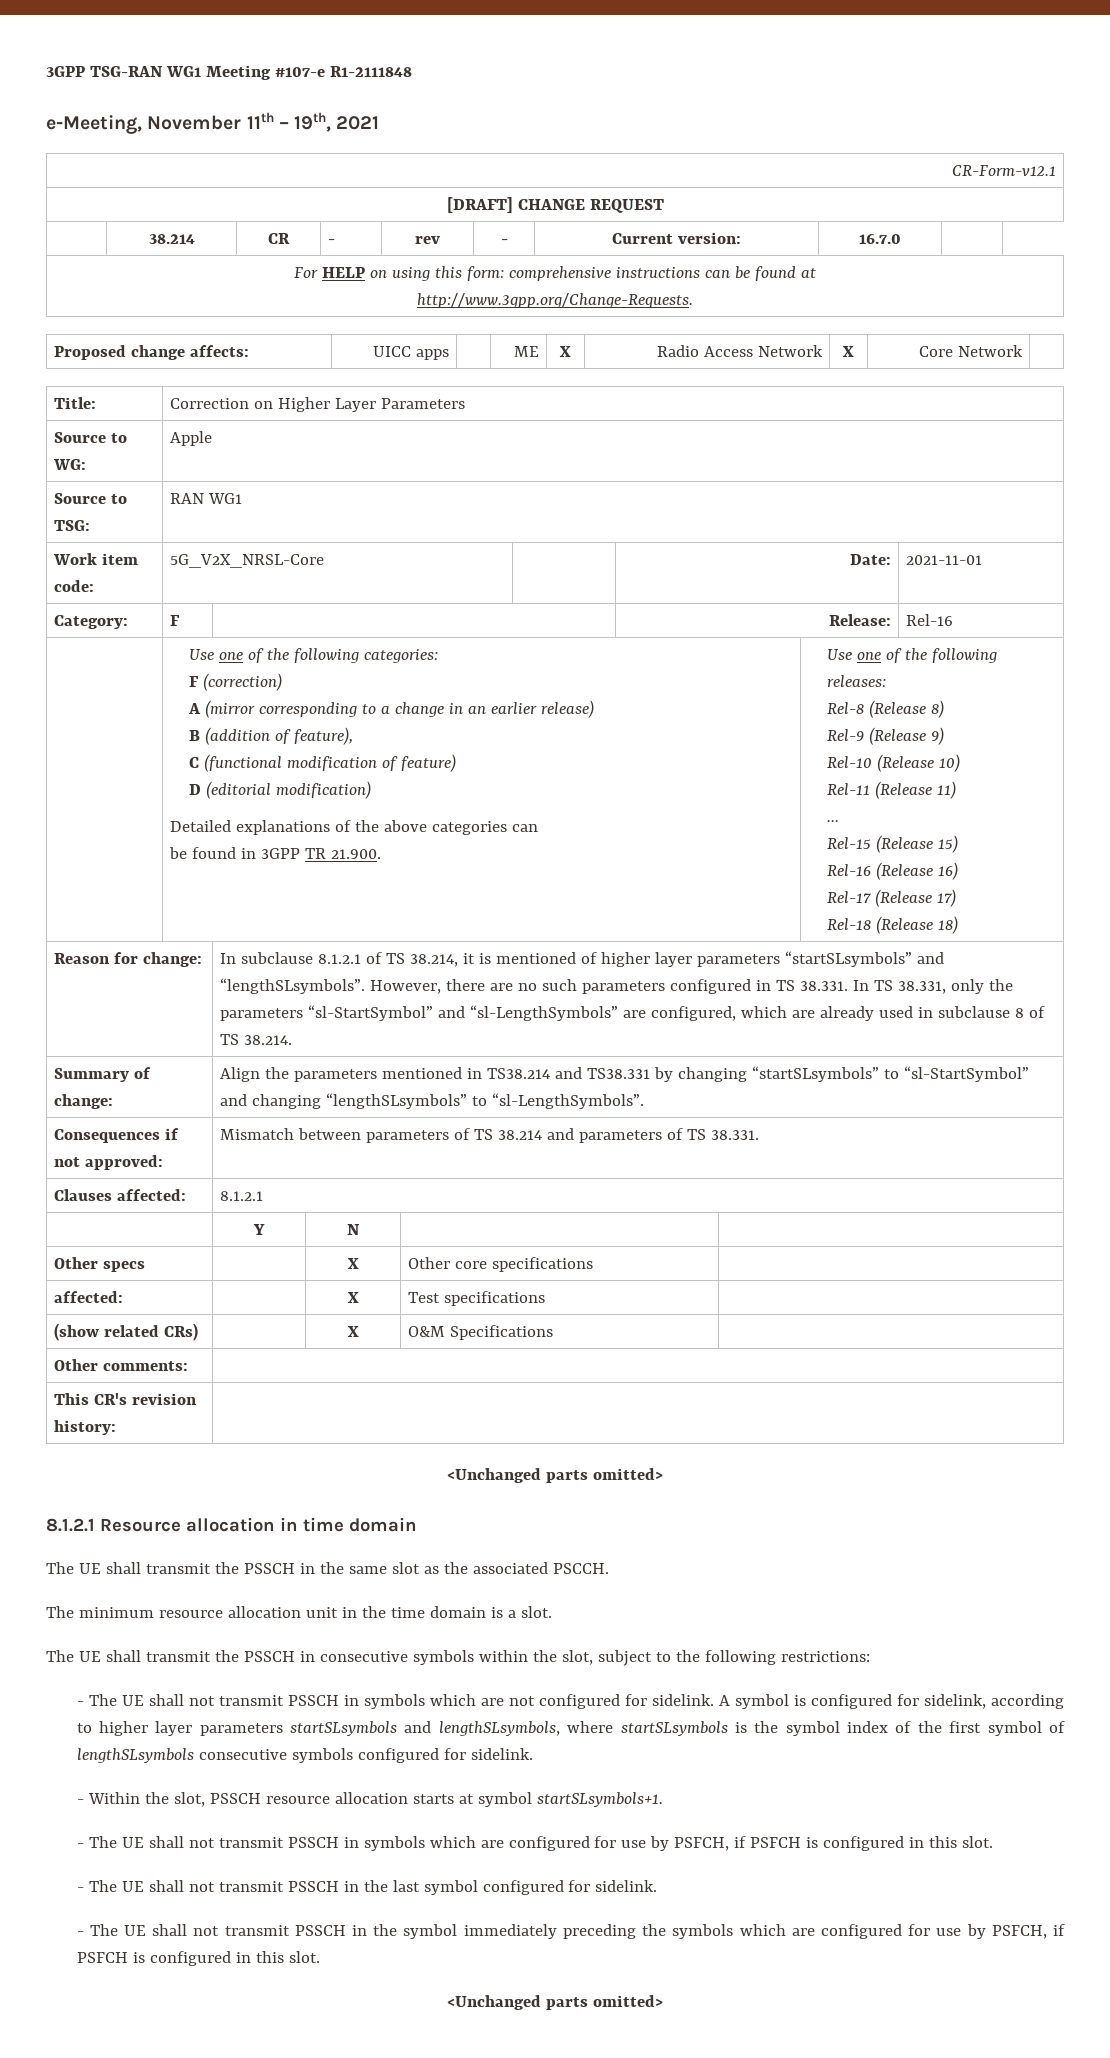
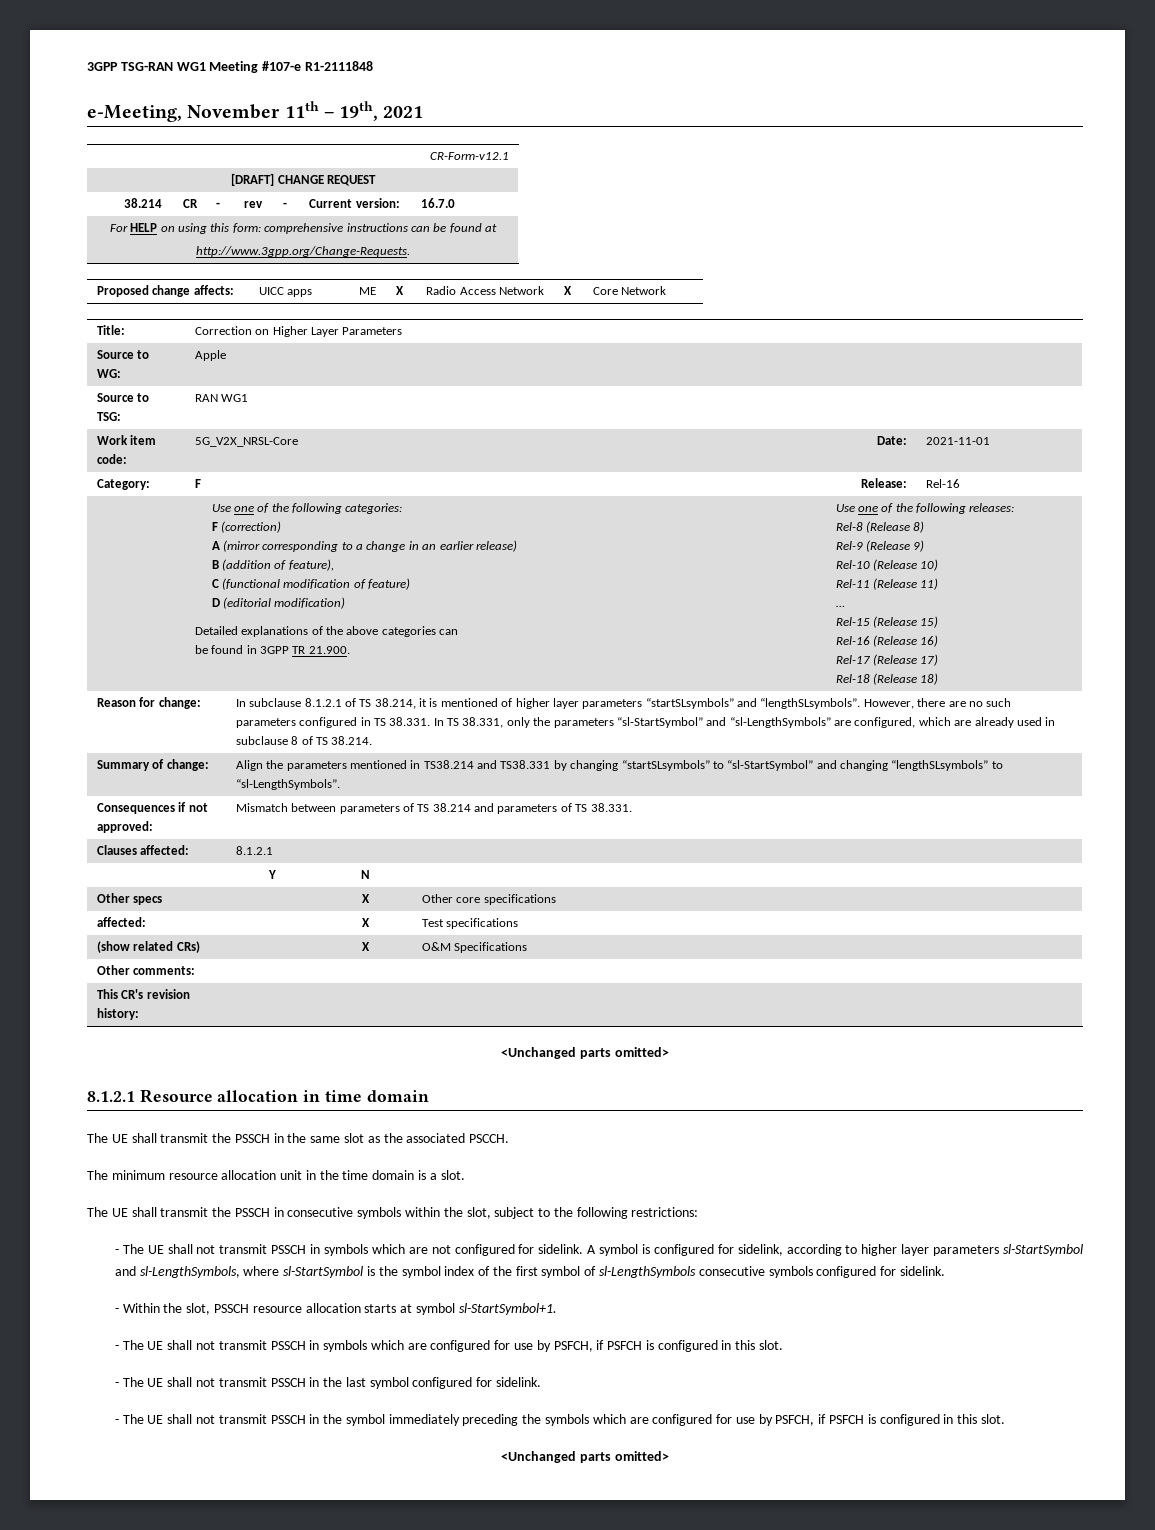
- A symbol is configured for sidelink, according to higher layer parameters startSLsymbols and lengthSLsymbols, where startSLsymbols is the symbol index of the first symbol of lengthSLsymbols consecutive symbols configured for sidelink.
+ A symbol is configured for sidelink, according to higher layer parameters sl-StartSymbol and sl-LengthSymbols, where sl-StartSymbol is the symbol index of the first symbol of sl-LengthSymbols consecutive symbols configured for sidelink.
- - Within the slot, PSSCH resource allocation starts at symbol startSLsymbols+1.
+ - Within the slot, PSSCH resource allocation starts at symbol sl-StartSymbol+1.

